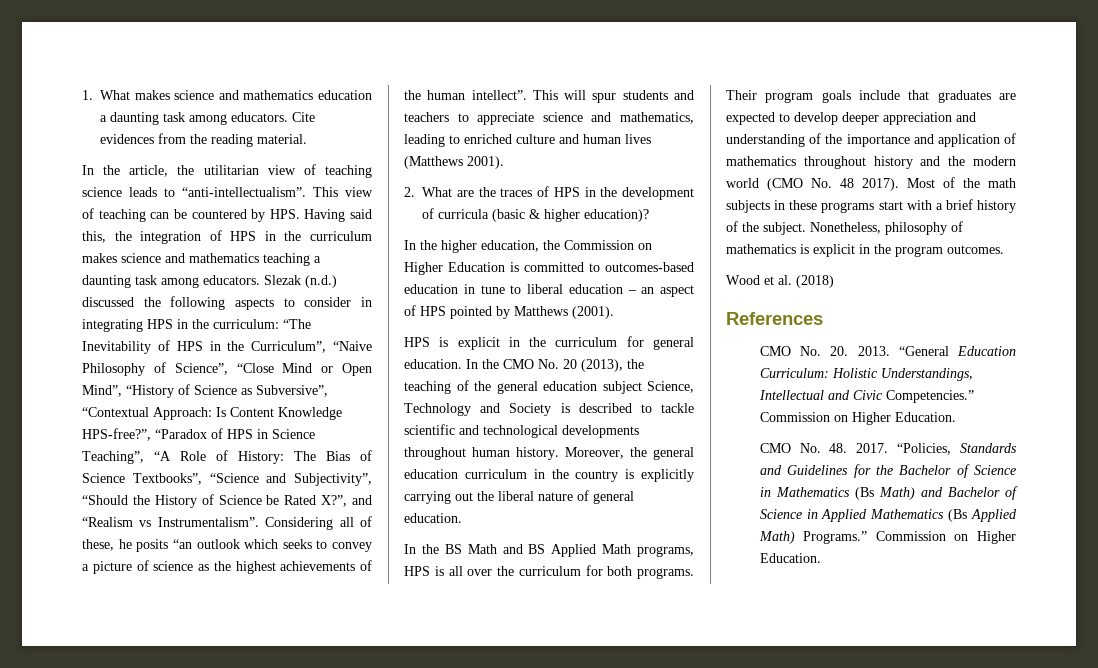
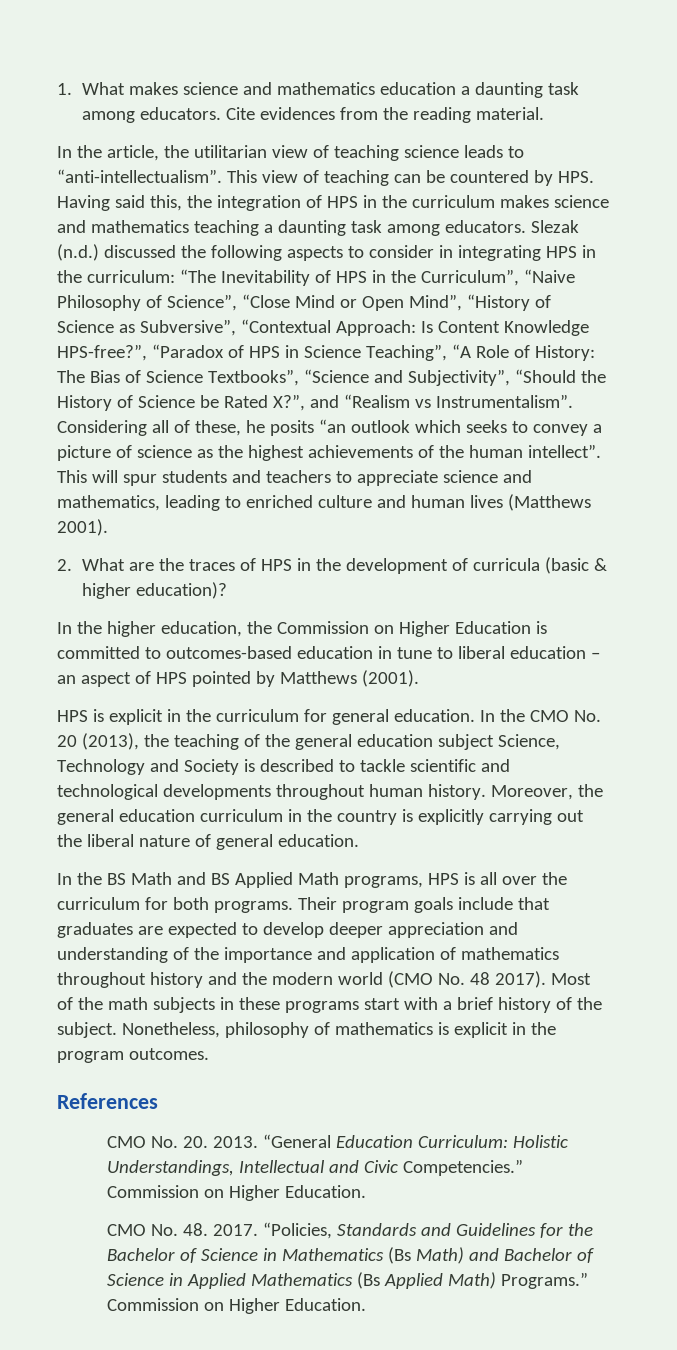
- Wood et al. (2018)

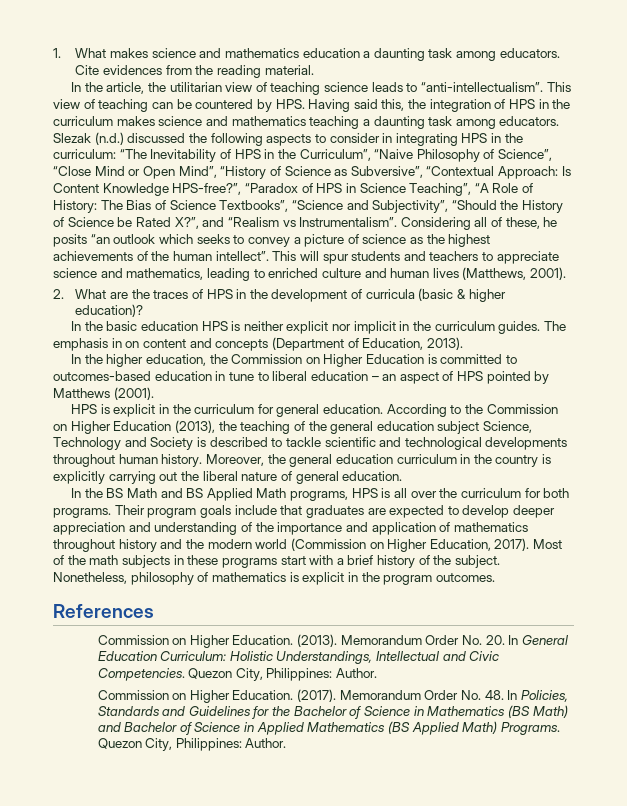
- This will spur students and teachers to appreciate science and mathematics, leading to enriched culture and human lives (Matthews 2001).
+ This will spur students and teachers to appreciate science and mathematics, leading to enriched culture and human lives (Matthews, 2001).
+ In the basic education HPS is neither explicit nor implicit in the curriculum guides. The emphasis in on content and concepts (Department of Education, 2013).
- In the CMO No. 20 (2013), the teaching of the general education subject Science, Technology and Society is described to tackle scientific and technological developments throughout human history.
+ According to the Commission on Higher Education (2013), the teaching of the general education subject Science, Technology and Society is described to tackle scientific and technological developments throughout human history.
- Their program goals include that graduates are expected to develop deeper appreciation and understanding of the importance and application of mathematics throughout history and the modern world (CMO No. 48 2017).
+ Their program goals include that graduates are expected to develop deeper appreciation and understanding of the importance and application of mathematics throughout history and the modern world (Commission on Higher Education, 2017).
- CMO No. 20. 2013. “General Education Curriculum: Holistic Understandings, Intellectual and Civic Competencies.” Commission on Higher Education.
- CMO No. 48. 2017. “Policies, Standards and Guidelines for the Bachelor of Science in Mathematics (Bs Math) and Bachelor of Science in Applied Mathematics (Bs Applied Math) Programs.” Commission on Higher Education.
+ Commission on Higher Education. (2013). Memorandum Order No. 20. In General Education Curriculum: Holistic Understandings, Intellectual and Civic Competencies. Quezon City, Philippines: Author.
+ Commission on Higher Education. (2017). Memorandum Order No. 48. In Policies, Standards and Guidelines for the Bachelor of Science in Mathematics (BS Math) and Bachelor of Science in Applied Mathematics (BS Applied Math) Programs. Quezon City, Philippines: Author.

